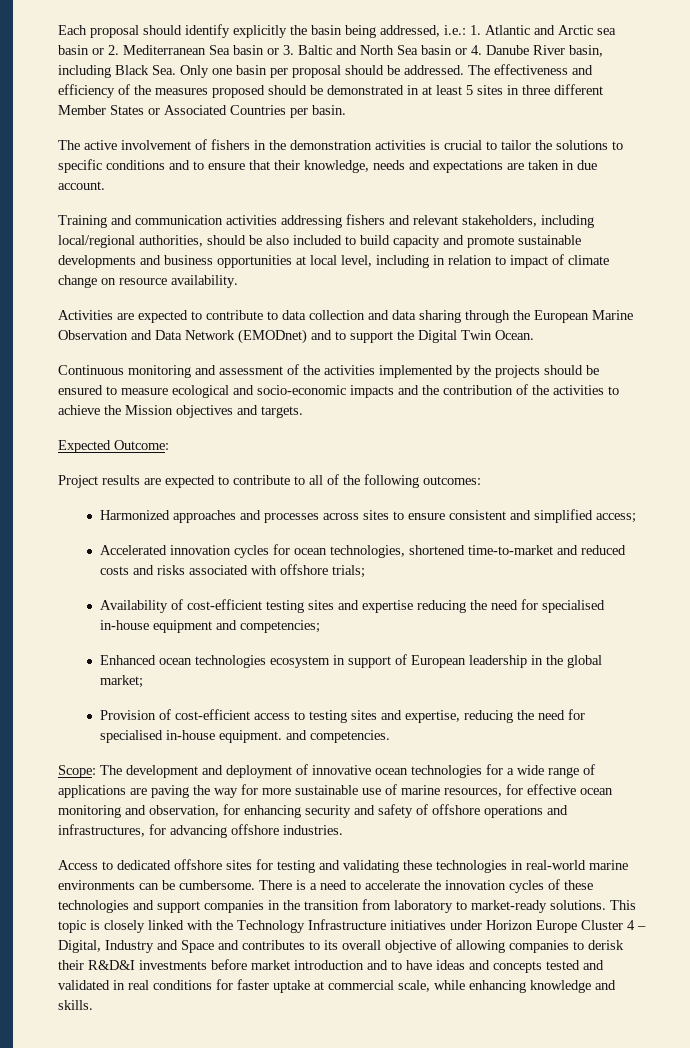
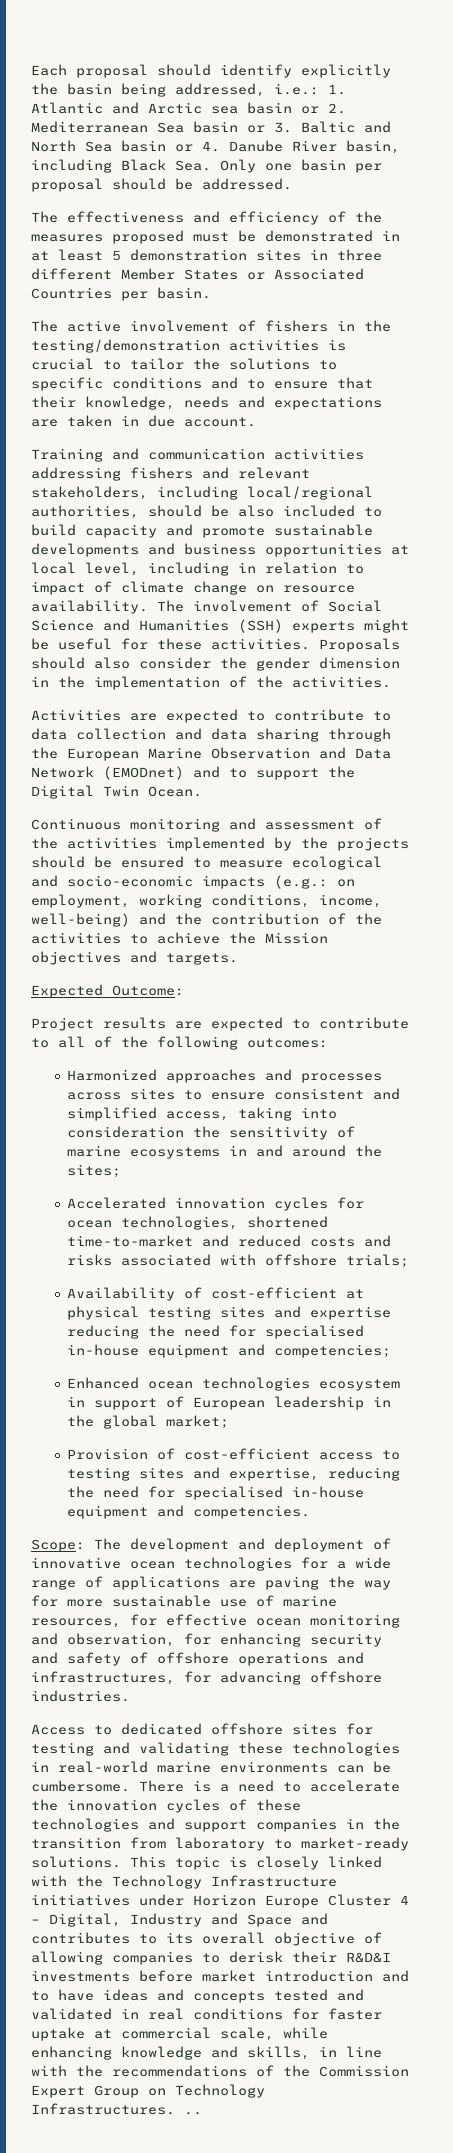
- 1. Atlantic and Arctic sea basin or 2. Mediterranean Sea basin or 3. Baltic and North Sea basin or 4. Danube River basin, including Black Sea. Only one basin per proposal should be addressed. The effectiveness and efficiency of the measures proposed should be demonstrated in at least 5 sites in three different Member States or Associated Countries per basin.
+ 1. Atlantic and Arctic sea basin or 2. Mediterranean Sea basin or 3. Baltic and North Sea basin or 4. Danube River basin, including Black Sea. Only one basin per proposal should be addressed.
+ The effectiveness and efficiency of the measures proposed must be demonstrated in at least 5 demonstration sites in three different Member States or Associated Countries per basin.
- The active involvement of fishers in the demonstration activities is crucial to tailor the solutions to specific conditions and to ensure that their knowledge, needs and expectations are taken in due account.
+ The active involvement of fishers in the testing/demonstration activities is crucial to tailor the solutions to specific conditions and to ensure that their knowledge, needs and expectations are taken in due account.
+ The involvement of Social Science and Humanities (SSH) experts might be useful for these activities. Proposals should also consider the gender dimension in the implementation of the activities.
- Continuous monitoring and assessment of the activities implemented by the projects should be ensured to measure ecological and socio-economic impacts and the contribution of the activities to achieve the Mission objectives and targets.
+ Continuous monitoring and assessment of the activities implemented by the projects should be ensured to measure ecological and socio-economic impacts (e.g.: on employment, working conditions, income, well-being) and the contribution of the activities to achieve the Mission objectives and targets.
- Harmonized approaches and processes across sites to ensure consistent and simplified access;
+ Harmonized approaches and processes across sites to ensure consistent and simplified access, taking into consideration the sensitivity of marine ecosystems in and around the sites;
- Availability of cost-efficient testing sites and expertise reducing the need for specialised in-house equipment and competencies;
+ Availability of cost-efficient at physical testing sites and expertise reducing the need for specialised in-house equipment and competencies;
- Provision of cost-efficient access to testing sites and expertise, reducing the need for specialised in-house equipment. and competencies.
+ Provision of cost-efficient access to testing sites and expertise, reducing the need for specialised in-house equipment and competencies.
- This topic is closely linked with the Technology Infrastructure initiatives under Horizon Europe Cluster 4 – Digital, Industry and Space and contributes to its overall objective of allowing companies to derisk their R&D&I investments before market introduction and to have ideas and concepts tested and validated in real conditions for faster uptake at commercial scale, while enhancing knowledge and skills.
+ This topic is closely linked with the Technology Infrastructure initiatives under Horizon Europe Cluster 4 – Digital, Industry and Space and contributes to its overall objective of allowing companies to derisk their R&D&I investments before market introduction and to have ideas and concepts tested and validated in real conditions for faster uptake at commercial scale, while enhancing knowledge and skills, in line with the recommendations of the Commission Expert Group on Technology Infrastructures. ..

